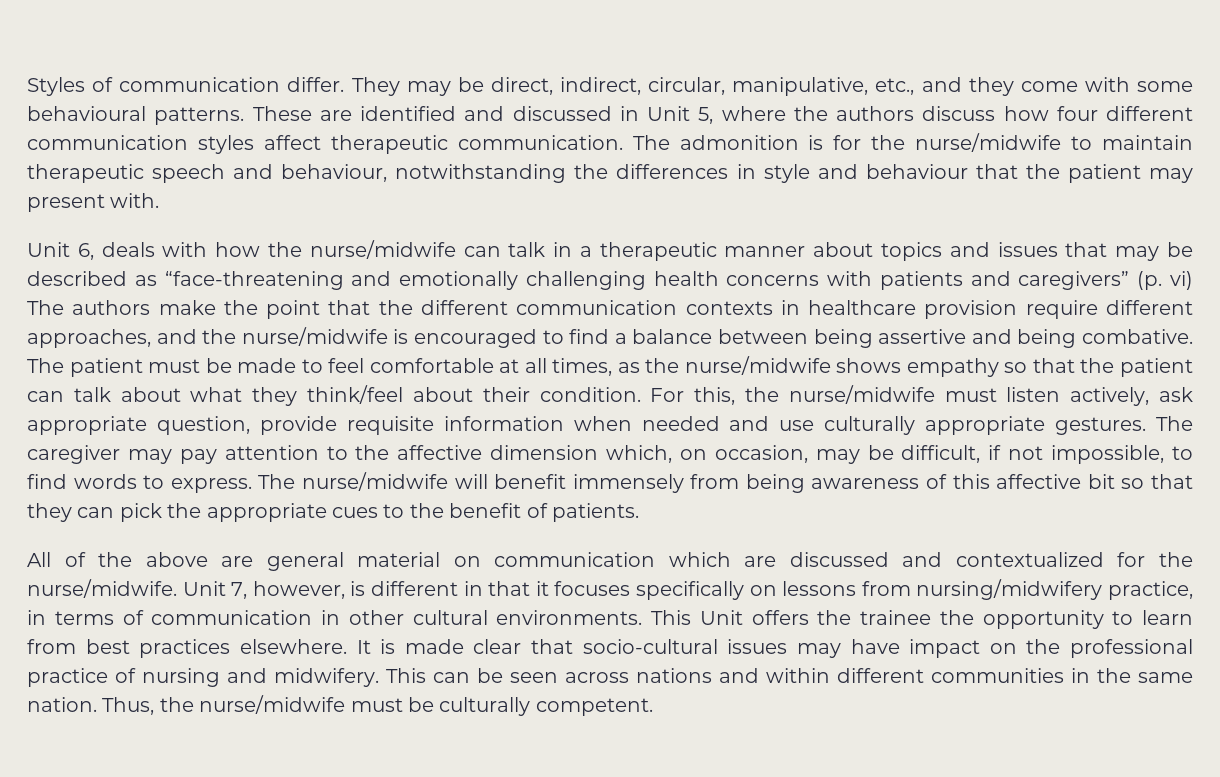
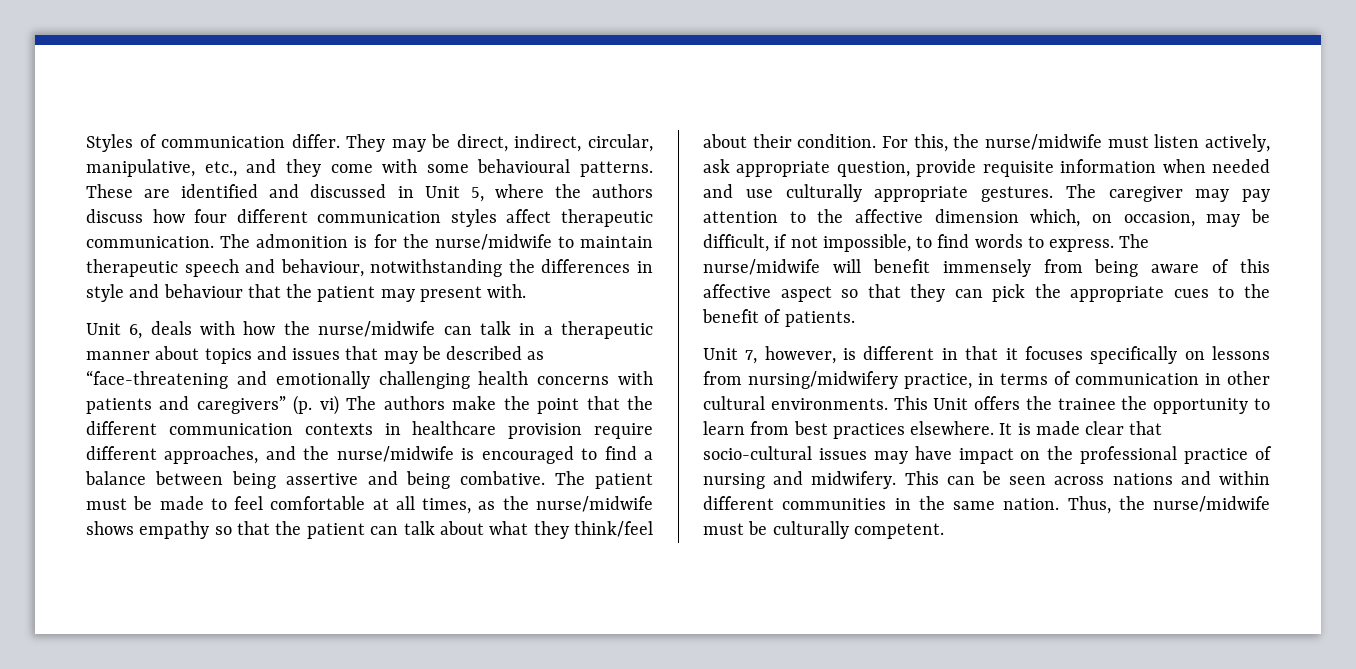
- The nurse/midwife will benefit immensely from being awareness of this affective bit so that they can pick the appropriate cues to the benefit of patients.
+ The nurse/midwife will benefit immensely from being aware of this affective aspect so that they can pick the appropriate cues to the benefit of patients.
- All of the above are general material on communication which are discussed and contextualized for the nurse/midwife.

